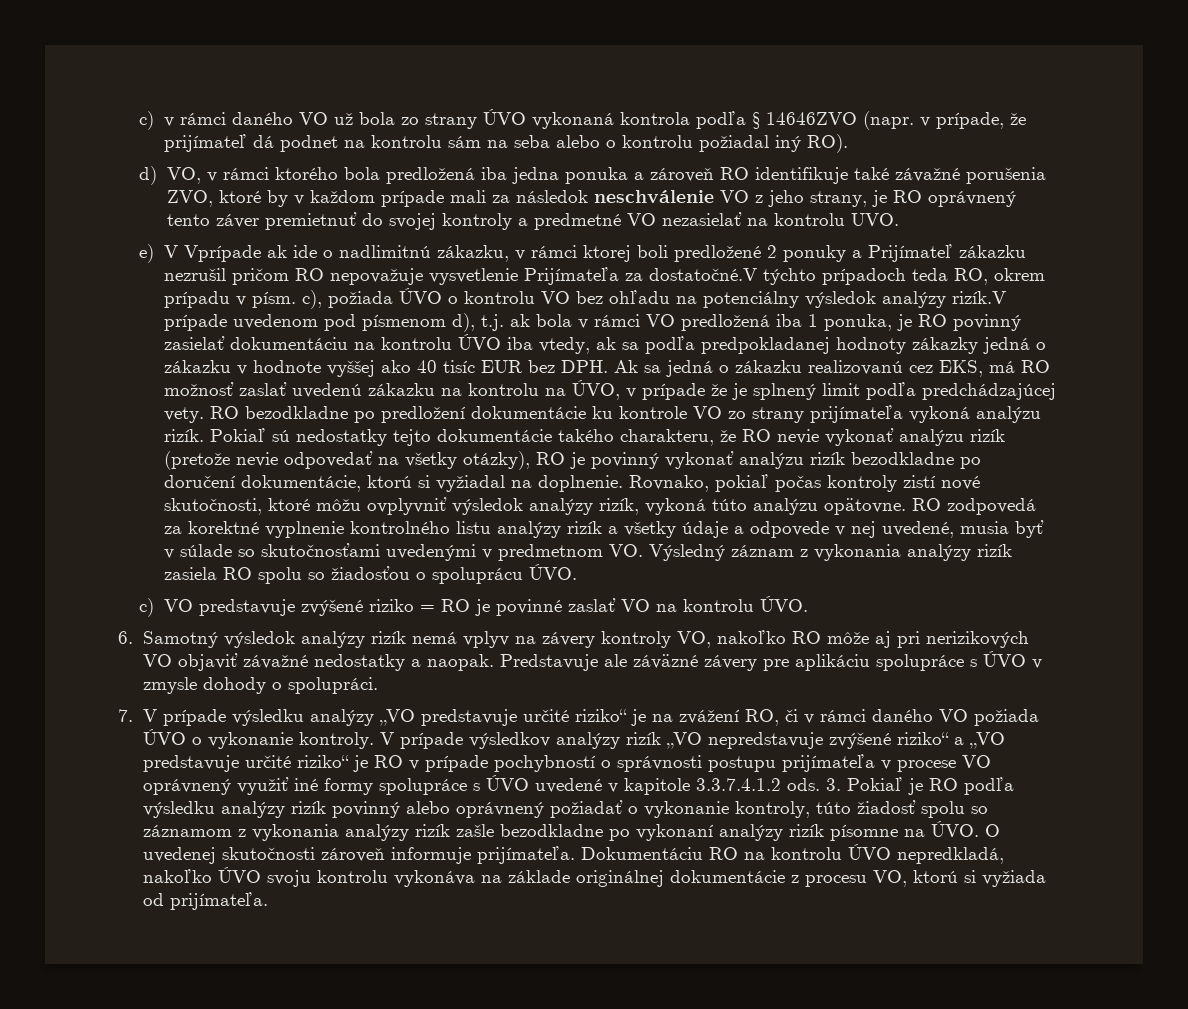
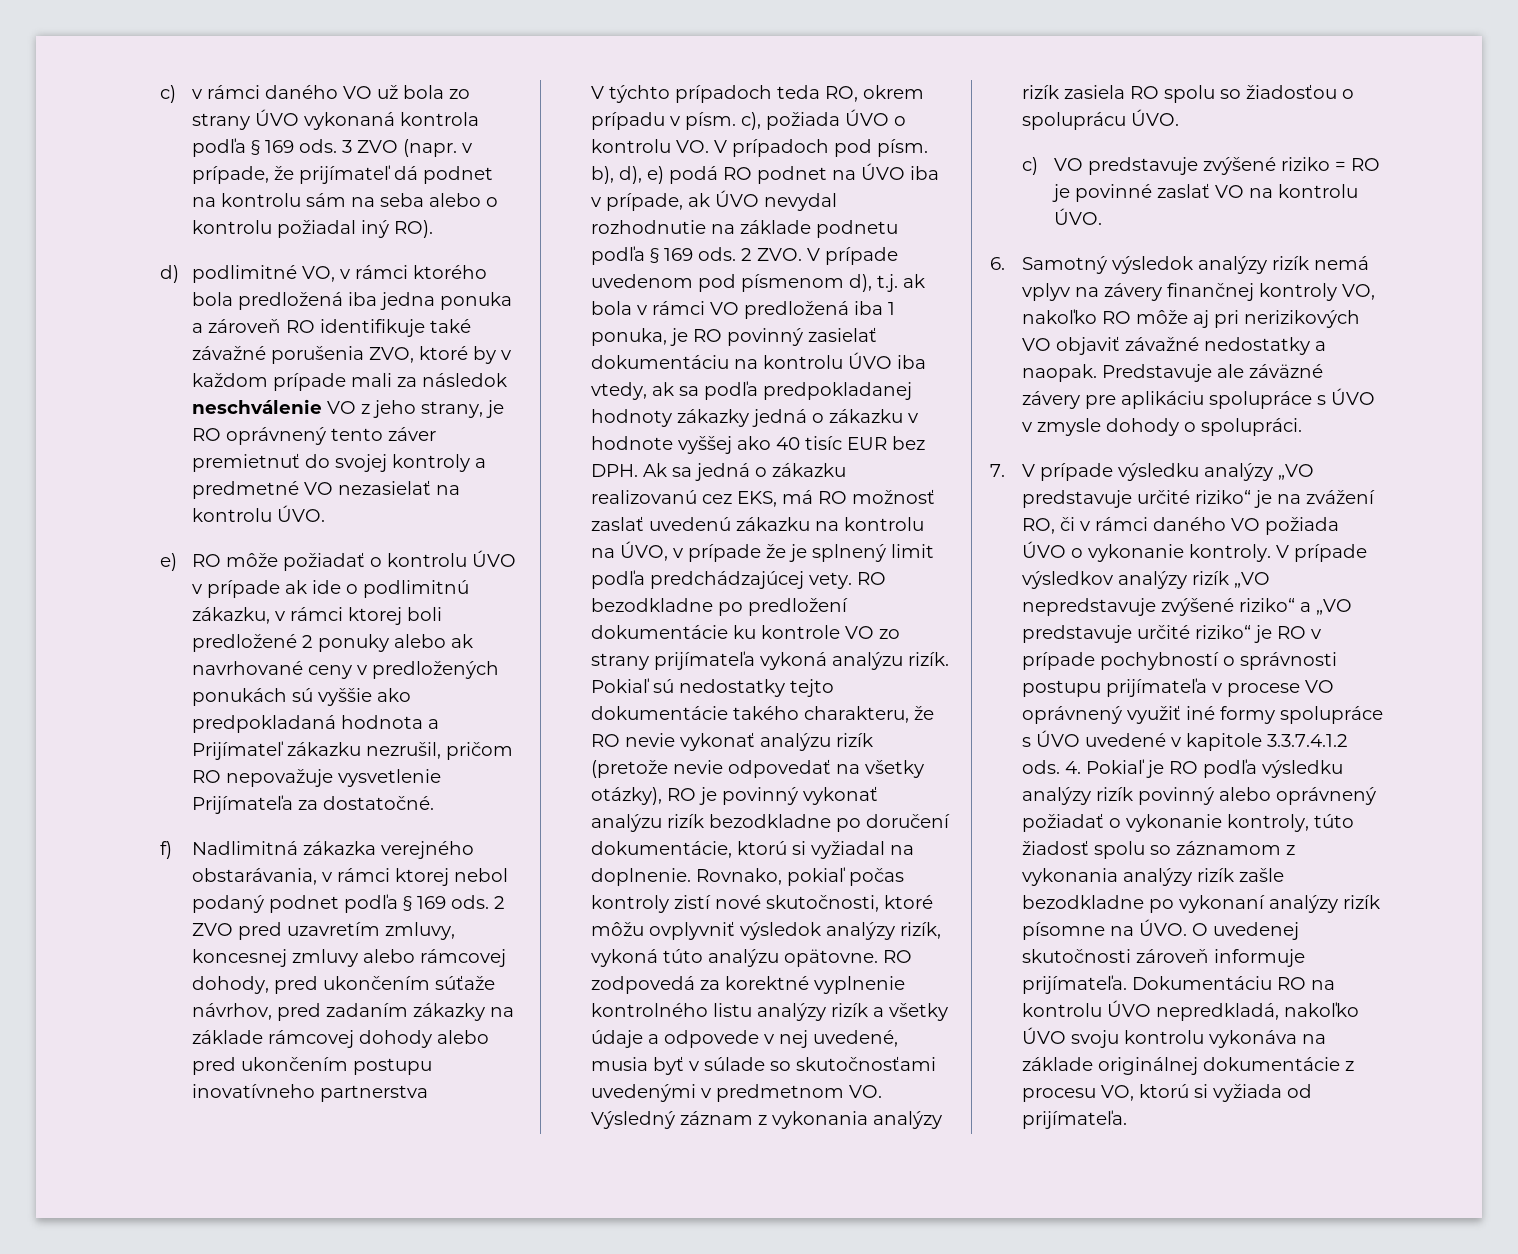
- c) v rámci daného VO už bola zo strany ÚVO vykonaná kontrola podľa § 14646ZVO (napr. v prípade, že prijímateľ dá podnet na kontrolu sám na seba alebo o kontrolu požiadal iný RO).
+ c) v rámci daného VO už bola zo strany ÚVO vykonaná kontrola podľa § 169 ods. 3 ZVO (napr. v prípade, že prijímateľ dá podnet na kontrolu sám na seba alebo o kontrolu požiadal iný RO).
- d) VO, v rámci ktorého bola predložená iba jedna ponuka a zároveň RO identifikuje také závažné porušenia ZVO, ktoré by v každom prípade mali za následok neschválenie VO z jeho strany, je RO oprávnený tento záver premietnuť do svojej kontroly a predmetné VO nezasielať na kontrolu UVO.
- e) V Vprípade ak ide o nadlimitnú zákazku, v rámci ktorej boli predložené 2 ponuky a Prijímateľ zákazku nezrušil pričom RO nepovažuje vysvetlenie Prijímateľa za dostatočné.V týchto prípadoch teda RO, okrem prípadu v písm. c), požiada ÚVO o kontrolu VO bez ohľadu na potenciálny výsledok analýzy rizík.V prípade uvedenom pod písmenom d), t.j. ak bola v rámci VO predložená iba 1 ponuka, je RO povinný zasielať dokumentáciu na kontrolu ÚVO iba vtedy, ak sa podľa predpokladanej hodnoty zákazky jedná o zákazku v hodnote vyššej ako 40 tisíc EUR bez DPH. Ak sa jedná o zákazku realizovanú cez EKS, má RO možnosť zaslať uvedenú zákazku na kontrolu na ÚVO, v prípade že je splnený limit podľa predchádzajúcej vety.
+ d) podlimitné VO, v rámci ktorého bola predložená iba jedna ponuka a zároveň RO identifikuje také závažné porušenia ZVO, ktoré by v každom prípade mali za následok neschválenie VO z jeho strany, je RO oprávnený tento záver premietnuť do svojej kontroly a predmetné VO nezasielať na kontrolu ÚVO.
+ e) RO môže požiadať o kontrolu ÚVO v prípade ak ide o podlimitnú zákazku, v rámci ktorej boli predložené 2 ponuky alebo ak navrhované ceny v predložených ponukách sú vyššie ako predpokladaná hodnota a Prijímateľ zákazku nezrušil, pričom RO nepovažuje vysvetlenie Prijímateľa za dostatočné.
+ f) Nadlimitná zákazka verejného obstarávania, v rámci ktorej nebol podaný podnet podľa § 169 ods. 2 ZVO pred uzavretím zmluvy, koncesnej zmluvy alebo rámcovej dohody, pred ukončením súťaže návrhov, pred zadaním zákazky na základe rámcovej dohody alebo pred ukončením postupu inovatívneho partnerstva
+ V týchto prípadoch teda RO, okrem prípadu v písm. c), požiada ÚVO o kontrolu VO. V prípadoch pod písm. b), d), e) podá RO podnet na ÚVO iba v prípade, ak ÚVO nevydal rozhodnutie na základe podnetu podľa § 169 ods. 2 ZVO. V prípade uvedenom pod písmenom d), t.j. ak bola v rámci VO predložená iba 1 ponuka, je RO povinný zasielať dokumentáciu na kontrolu ÚVO iba vtedy, ak sa podľa predpokladanej hodnoty zákazky jedná o zákazku v hodnote vyššej ako 40 tisíc EUR bez DPH. Ak sa jedná o zákazku realizovanú cez EKS, má RO možnosť zaslať uvedenú zákazku na kontrolu na ÚVO, v prípade že je splnený limit podľa predchádzajúcej vety.
- 6. Samotný výsledok analýzy rizík nemá vplyv na závery kontroly VO, nakoľko RO môže aj pri nerizikových VO objaviť závažné nedostatky a naopak.
+ 6. Samotný výsledok analýzy rizík nemá vplyv na závery finančnej kontroly VO, nakoľko RO môže aj pri nerizikových VO objaviť závažné nedostatky a naopak.
- 3. Pokiaľ je RO podľa výsledku analýzy rizík povinný alebo oprávnený požiadať o vykonanie kontroly, túto žiadosť spolu so záznamom z vykonania analýzy rizík zašle bezodkladne po vykonaní analýzy rizík písomne na ÚVO. O uvedenej skutočnosti zároveň informuje prijímateľa.
+ 4. Pokiaľ je RO podľa výsledku analýzy rizík povinný alebo oprávnený požiadať o vykonanie kontroly, túto žiadosť spolu so záznamom z vykonania analýzy rizík zašle bezodkladne po vykonaní analýzy rizík písomne na ÚVO. O uvedenej skutočnosti zároveň informuje prijímateľa.

